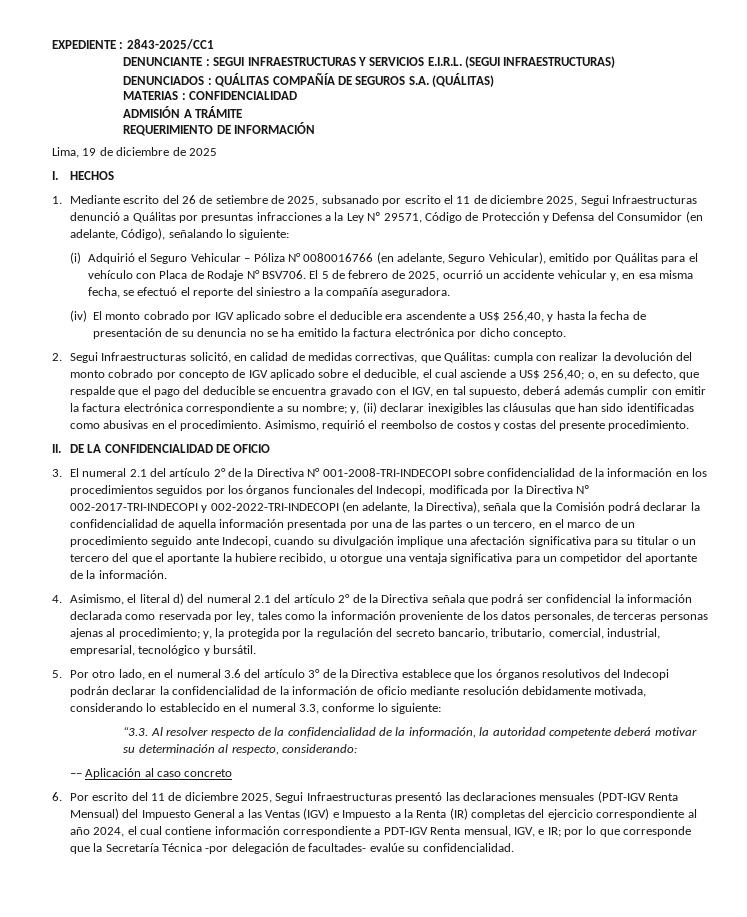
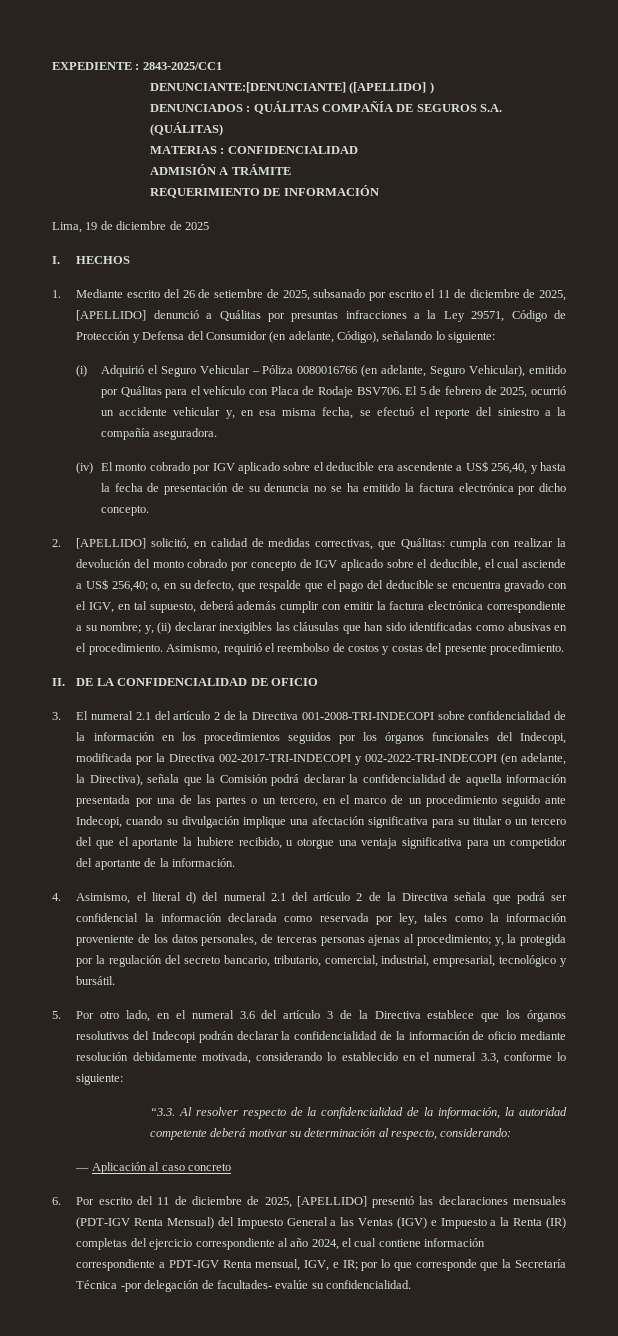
- DENUNCIANTE : SEGUI INFRAESTRUCTURAS Y SERVICIOS E.I.R.L. (SEGUI INFRAESTRUCTURAS)
+ DENUNCIANTE:[DENUNCIANTE] ([APELLIDO] )
- 1. Mediante escrito del 26 de setiembre de 2025, subsanado por escrito el 11 de diciembre 2025, Segui Infraestructuras denunció a Quálitas por presuntas infracciones a la Ley Nº 29571, Código de Protección y Defensa del Consumidor (en adelante, Código), señalando lo siguiente:
+ 1. Mediante escrito del 26 de setiembre de 2025, subsanado por escrito el 11 de diciembre de 2025, [APELLIDO] denunció a Quálitas por presuntas infracciones a la Ley 29571, Código de Protección y Defensa del Consumidor (en adelante, Código), señalando lo siguiente:
- (i) Adquirió el Seguro Vehicular – Póliza N° 0080016766 (en adelante, Seguro Vehicular), emitido por Quálitas para el vehículo con Placa de Rodaje N° BSV706.
+ (i) Adquirió el Seguro Vehicular – Póliza 0080016766 (en adelante, Seguro Vehicular), emitido por Quálitas para el vehículo con Placa de Rodaje BSV706.
- 2. Segui Infraestructuras solicitó, en calidad de medidas correctivas, que Quálitas:
+ 2. [APELLIDO] solicitó, en calidad de medidas correctivas, que Quálitas:
- 3. El numeral 2.1 del artículo 2° de la Directiva N° 001-2008-TRI-INDECOPI sobre confidencialidad de la información en los procedimientos seguidos por los órganos funcionales del Indecopi, modificada por la Directiva Nº 002-2017-TRI-INDECOPI y 002-2022-TRI-INDECOPI (en adelante, la Directiva), señala que la Comisión podrá declarar la confidencialidad de aquella información presentada por una de las partes o un tercero, en el marco de un procedimiento seguido ante Indecopi, cuando su divulgación implique una afectación significativa para su titular o un tercero del que el aportante la hubiere recibido, u otorgue una ventaja significativa para un competidor del aportante de la información.
+ 3. El numeral 2.1 del artículo 2 de la Directiva 001-2008-TRI-INDECOPI sobre confidencialidad de la información en los procedimientos seguidos por los órganos funcionales del Indecopi, modificada por la Directiva 002-2017-TRI-INDECOPI y 002-2022-TRI-INDECOPI (en adelante, la Directiva), señala que la Comisión podrá declarar la confidencialidad de aquella información presentada por una de las partes o un tercero, en el marco de un procedimiento seguido ante Indecopi, cuando su divulgación implique una afectación significativa para su titular o un tercero del que el aportante la hubiere recibido, u otorgue una ventaja significativa para un competidor del aportante de la información.
- 4. Asimismo, el literal d) del numeral 2.1 del artículo 2° de la Directiva señala que podrá ser confidencial la información declarada como reservada por ley, tales como la información proveniente de los datos personales, de terceras personas ajenas al procedimiento; y, la protegida por la regulación del secreto bancario, tributario, comercial, industrial, empresarial, tecnológico y bursátil.
+ 4. Asimismo, el literal d) del numeral 2.1 del artículo 2 de la Directiva señala que podrá ser confidencial la información declarada como reservada por ley, tales como la información proveniente de los datos personales, de terceras personas ajenas al procedimiento; y, la protegida por la regulación del secreto bancario, tributario, comercial, industrial, empresarial, tecnológico y bursátil.
- 5. Por otro lado, en el numeral 3.6 del artículo 3° de la Directiva establece que los órganos resolutivos del Indecopi podrán declarar la confidencialidad de la información de oficio mediante resolución debidamente motivada, considerando lo establecido en el numeral 3.3, conforme lo siguiente:
+ 5. Por otro lado, en el numeral 3.6 del artículo 3 de la Directiva establece que los órganos resolutivos del Indecopi podrán declarar la confidencialidad de la información de oficio mediante resolución debidamente motivada, considerando lo establecido en el numeral 3.3, conforme lo siguiente:
- 6. Por escrito del 11 de diciembre 2025, Segui Infraestructuras presentó las declaraciones mensuales (PDT-IGV Renta Mensual) del Impuesto General a las Ventas (IGV) e Impuesto a la Renta (IR) completas del ejercicio correspondiente al año 2024, el cual contiene información correspondiente a PDT-IGV Renta mensual, IGV, e IR;
+ 6. Por escrito del 11 de diciembre de 2025, [APELLIDO] presentó las declaraciones mensuales (PDT-IGV Renta Mensual) del Impuesto General a las Ventas (IGV) e Impuesto a la Renta (IR) completas del ejercicio correspondiente al año 2024, el cual contiene información correspondiente a PDT-IGV Renta mensual, IGV, e IR;

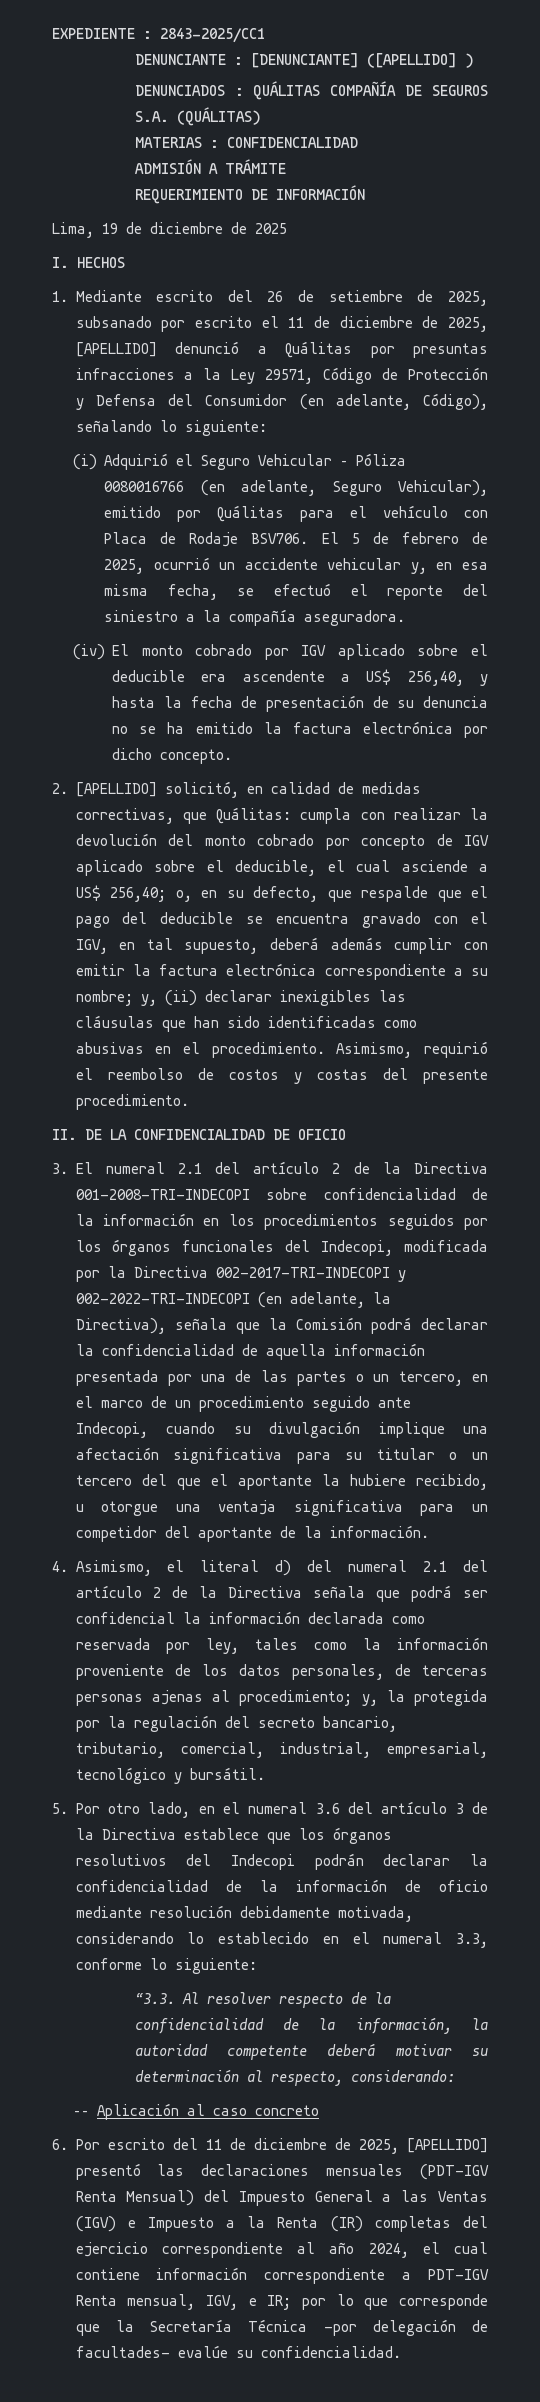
- DENUNCIANTE:[DENUNCIANTE] ([APELLIDO] )
+ DENUNCIANTE : [DENUNCIANTE] ([APELLIDO] )

